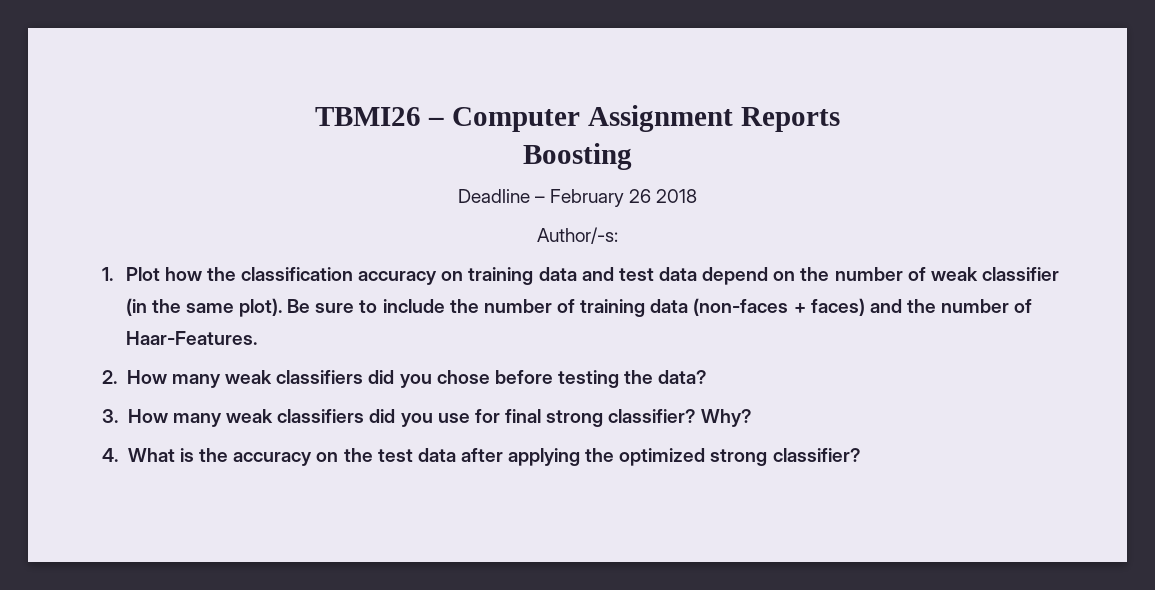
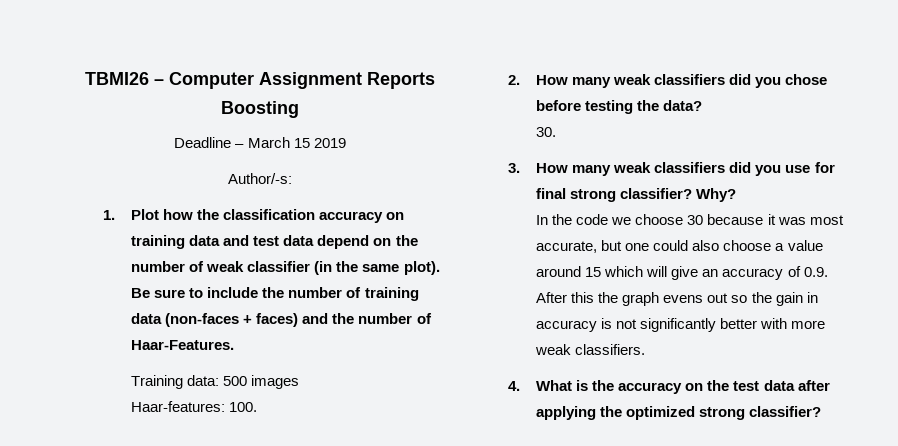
- Deadline – February 26 2018
+ Deadline – March 15 2019
+ Training data: 500 images
+ Haar-features: 100.
+ 30.
+ In the code we choose 30 because it was most accurate, but one could also choose a value around 15 which will give an accuracy of 0.9. After this the graph evens out so the gain in accuracy is not significantly better with more weak classifiers.

